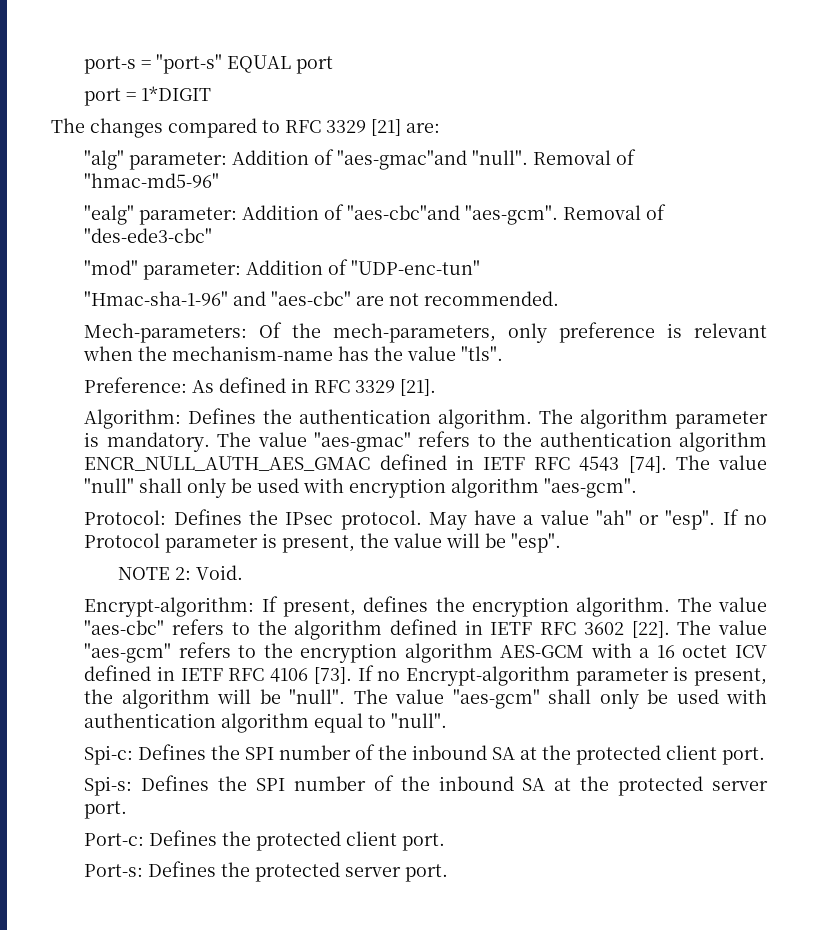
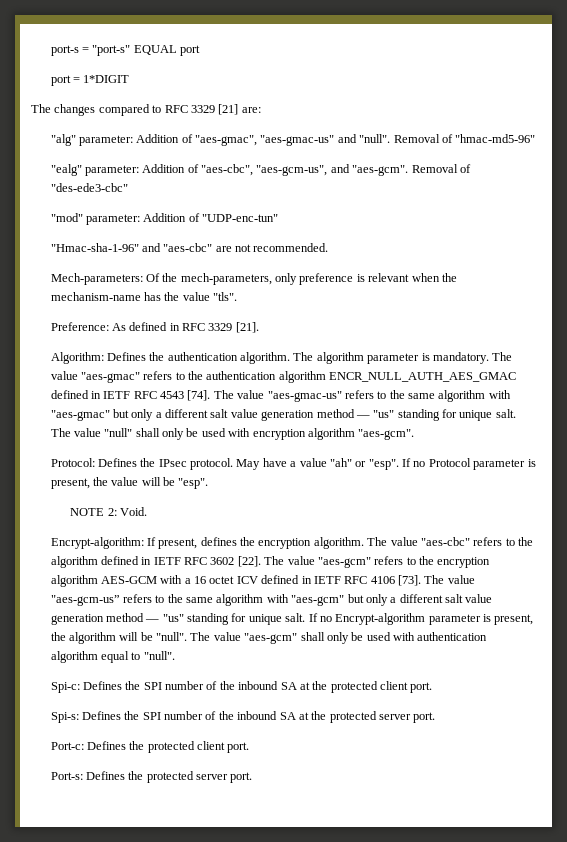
- "alg" parameter: Addition of "aes-gmac"and "null".
+ "alg" parameter: Addition of "aes-gmac", "aes-gmac-us" and "null".
- "ealg" parameter: Addition of "aes-cbc"and "aes-gcm".
+ "ealg" parameter: Addition of "aes-cbc", "aes-gcm-us", and "aes-gcm".
- The value "null" shall only be used with encryption algorithm "aes-gcm".
+ The value "aes-gmac-us" refers to the same algorithm with "aes-gmac" but only a different salt value generation method — "us" standing for unique salt. The value "null" shall only be used with encryption algorithm "aes-gcm".
+ The value "aes-gcm-us” refers to the same algorithm with "aes-gcm" but only a different salt value generation method — "us" standing for unique salt.

